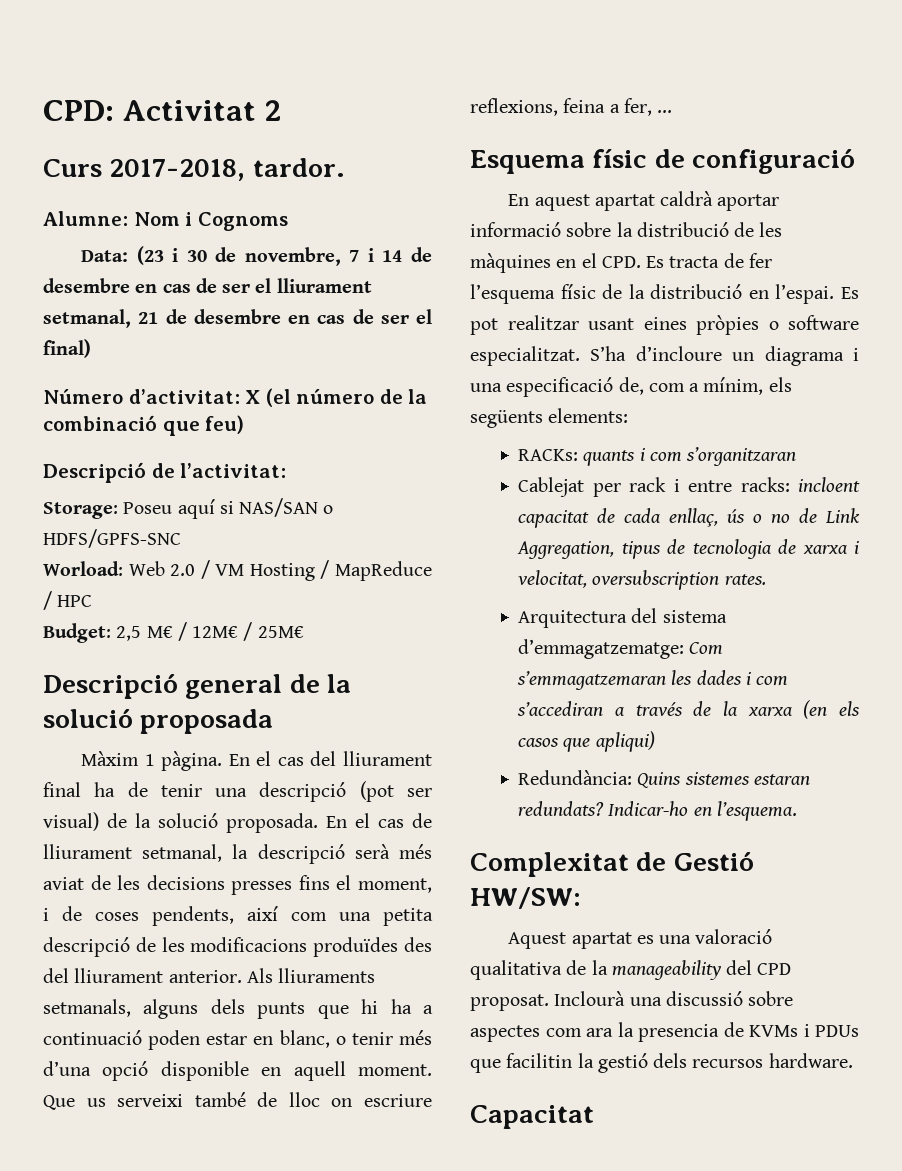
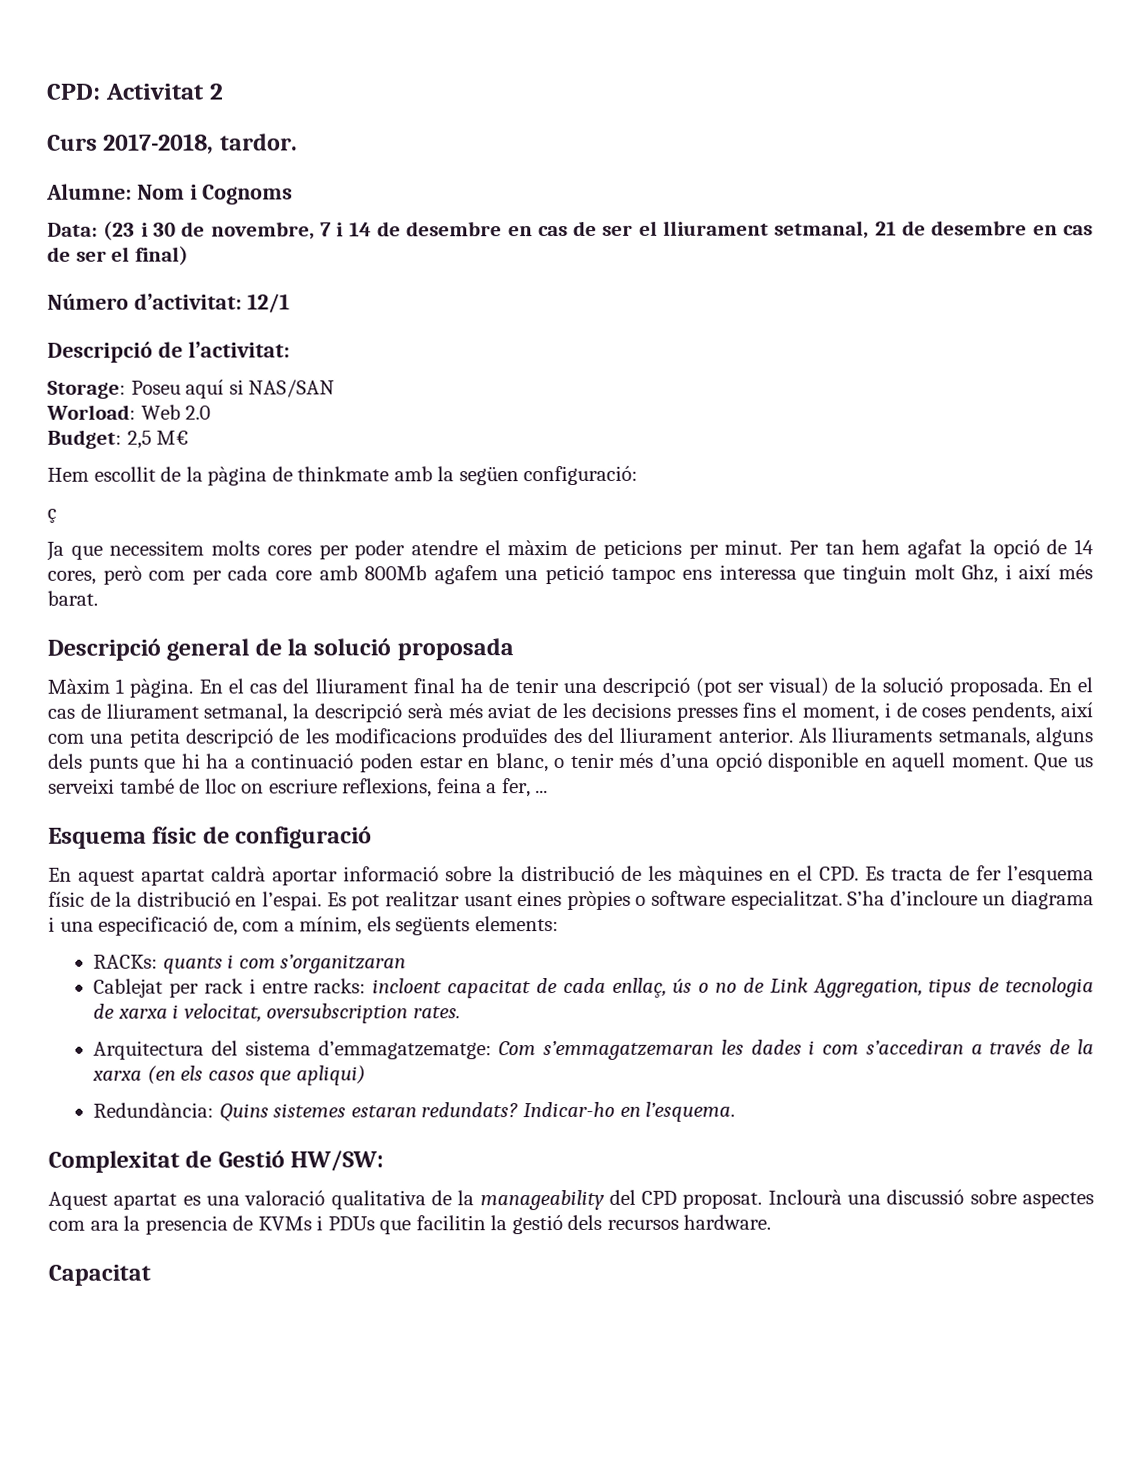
- Número d’activitat: X (el número de la combinació que feu)
+ Número d’activitat: 12/1
- Storage: Poseu aquí si NAS/SAN o HDFS/GPFS-SNC
+ Storage: Poseu aquí si NAS/SAN
- Worload: Web 2.0 / VM Hosting / MapReduce / HPC
- Budget: 2,5 M€ / 12M€ / 25M€
+ Worload: Web 2.0
+ Budget: 2,5 M€
+ Hem escollit de la pàgina de thinkmate amb la següen configuració:
+ ç
+ Ja que necessitem molts cores per poder atendre el màxim de peticions per minut. Per tan hem agafat la opció de 14 cores, però com per cada core amb 800Mb agafem una petició tampoc ens interessa que tinguin molt Ghz, i així més barat.

